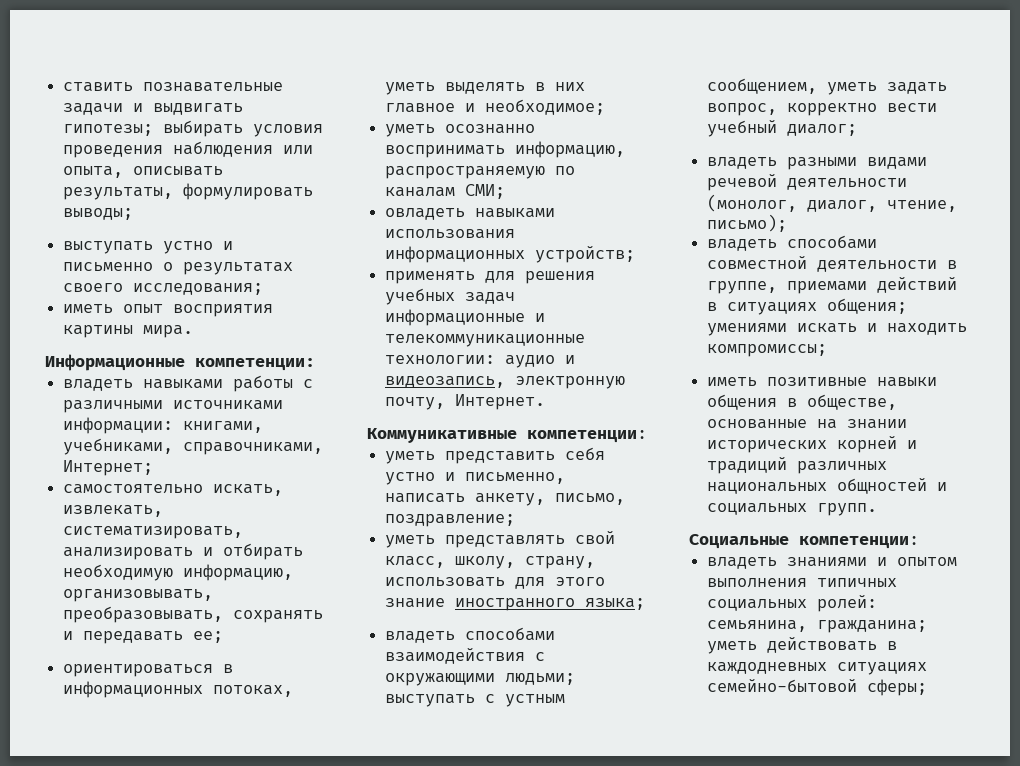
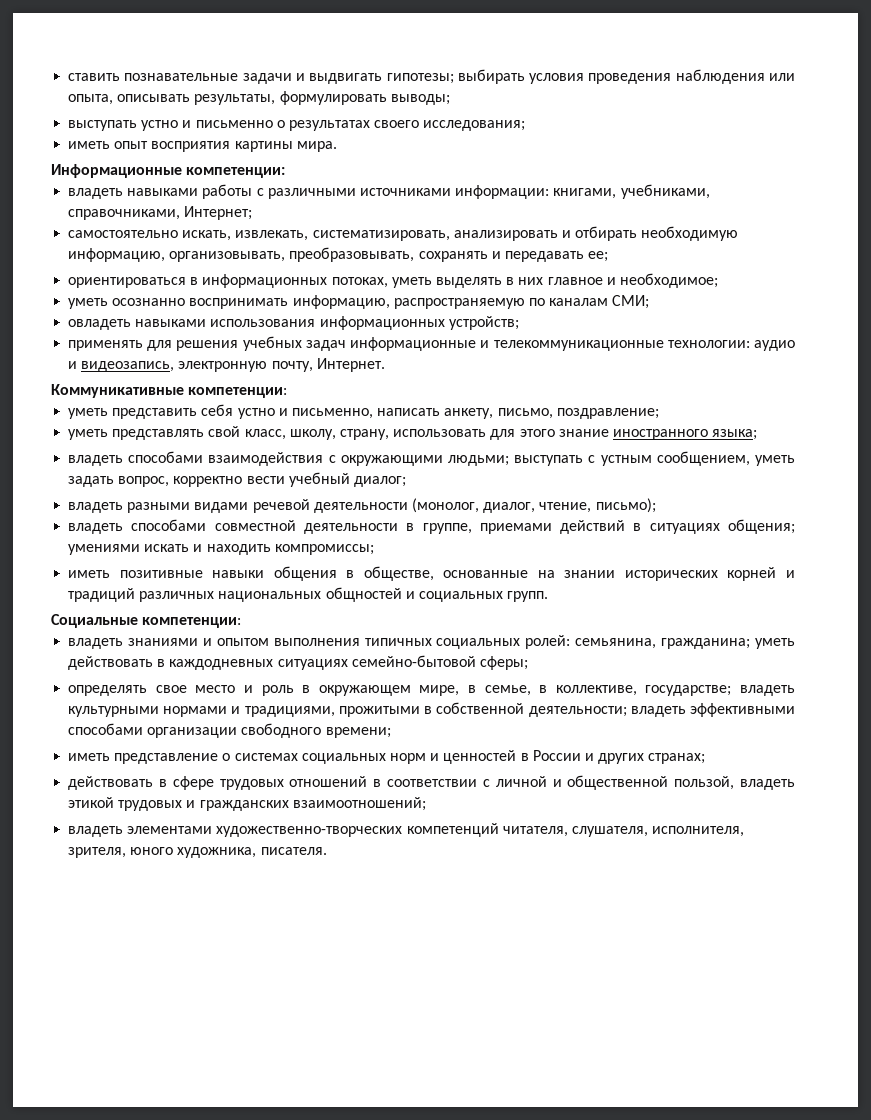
+ определять свое место и роль в окружающем мире, в семье, в коллективе, государстве; владеть культурными нормами и традициями, прожитыми в собственной деятельности; владеть эффективными способами организации свободного времени;
+ иметь представление о системах социальных норм и ценностей в России и других странах;
+ действовать в сфере трудовых отношений в соответствии с личной и общественной пользой, владеть этикой трудовых и гражданских взаимоотношений;
+ владеть элементами художественно-творческих компетенций читателя, слушателя, исполнителя, зрителя, юного художника, писателя.

